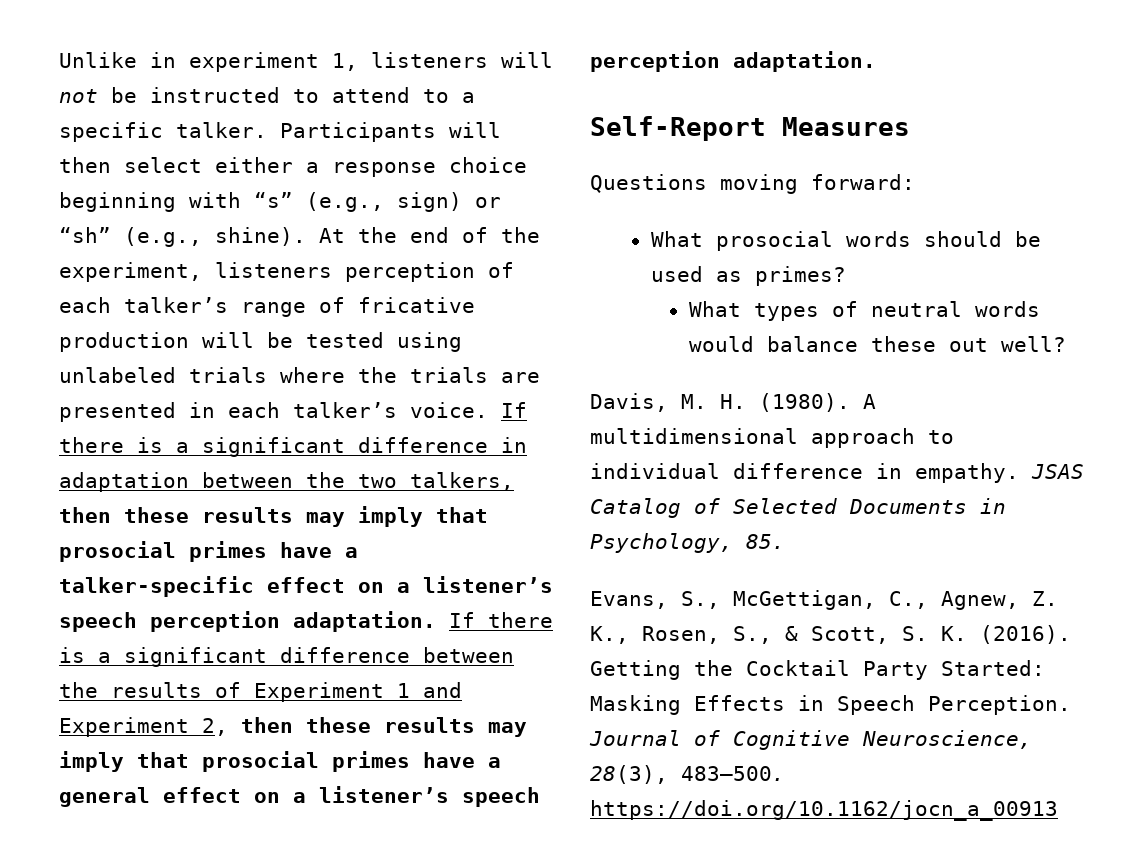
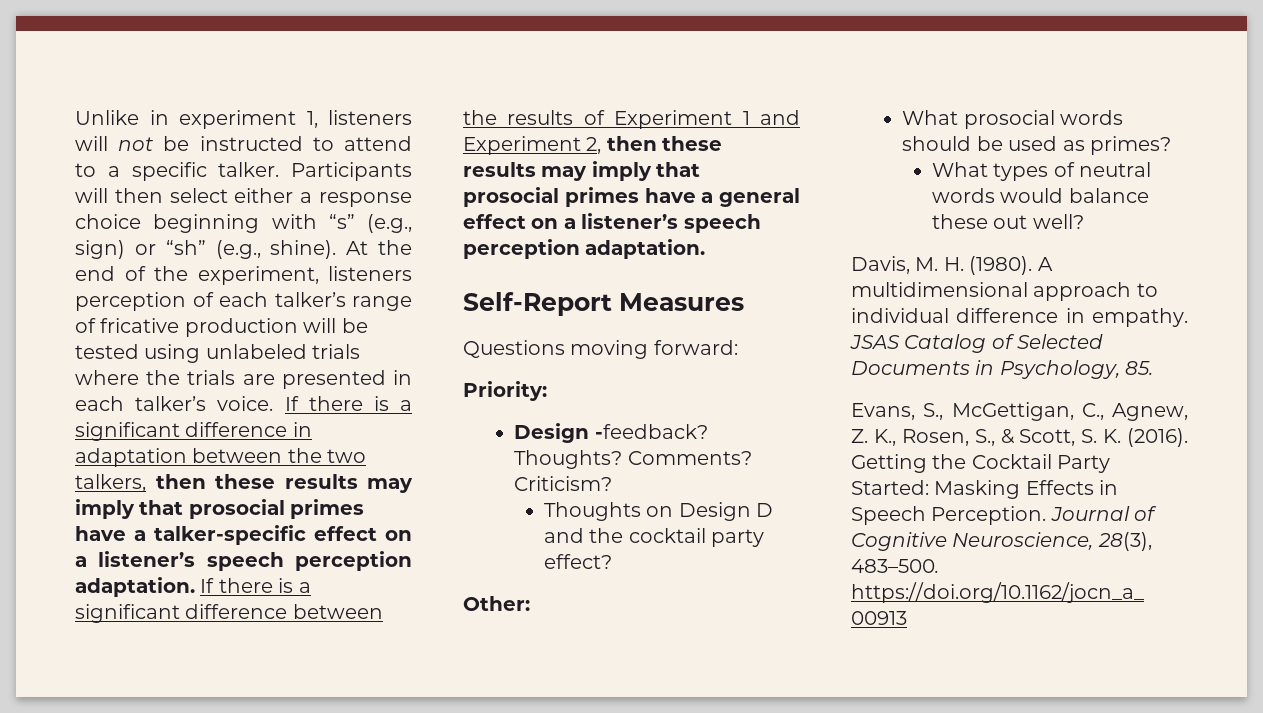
+ Priority:
+ Design -feedback? Thoughts? Comments? Criticism?
+ Thoughts on Design D and the cocktail party effect?
+ Other:

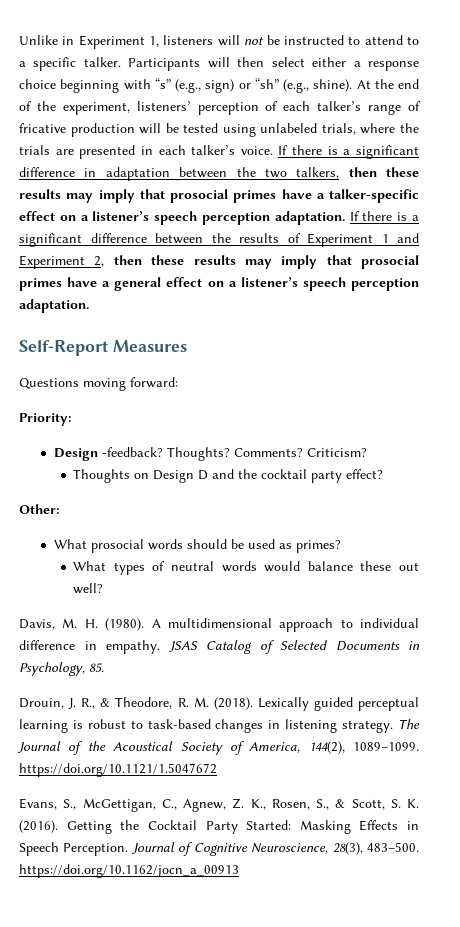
- Unlike in experiment 1, listeners will not be instructed to attend to a specific talker.
+ Unlike in Experiment 1, listeners will not be instructed to attend to a specific talker.
- At the end of the experiment, listeners perception of each talker’s range of fricative production will be tested using unlabeled trials where the trials are presented in each talker’s voice.
+ At the end of the experiment, listeners’ perception of each talker’s range of fricative production will be tested using unlabeled trials, where the trials are presented in each talker’s voice.
+ Drouin, J. R., & Theodore, R. M. (2018). Lexically guided perceptual learning is robust to task-based changes in listening strategy. The Journal of the Acoustical Society of America, 144(2), 1089–1099. https://doi.org/10.1121/1.5047672

